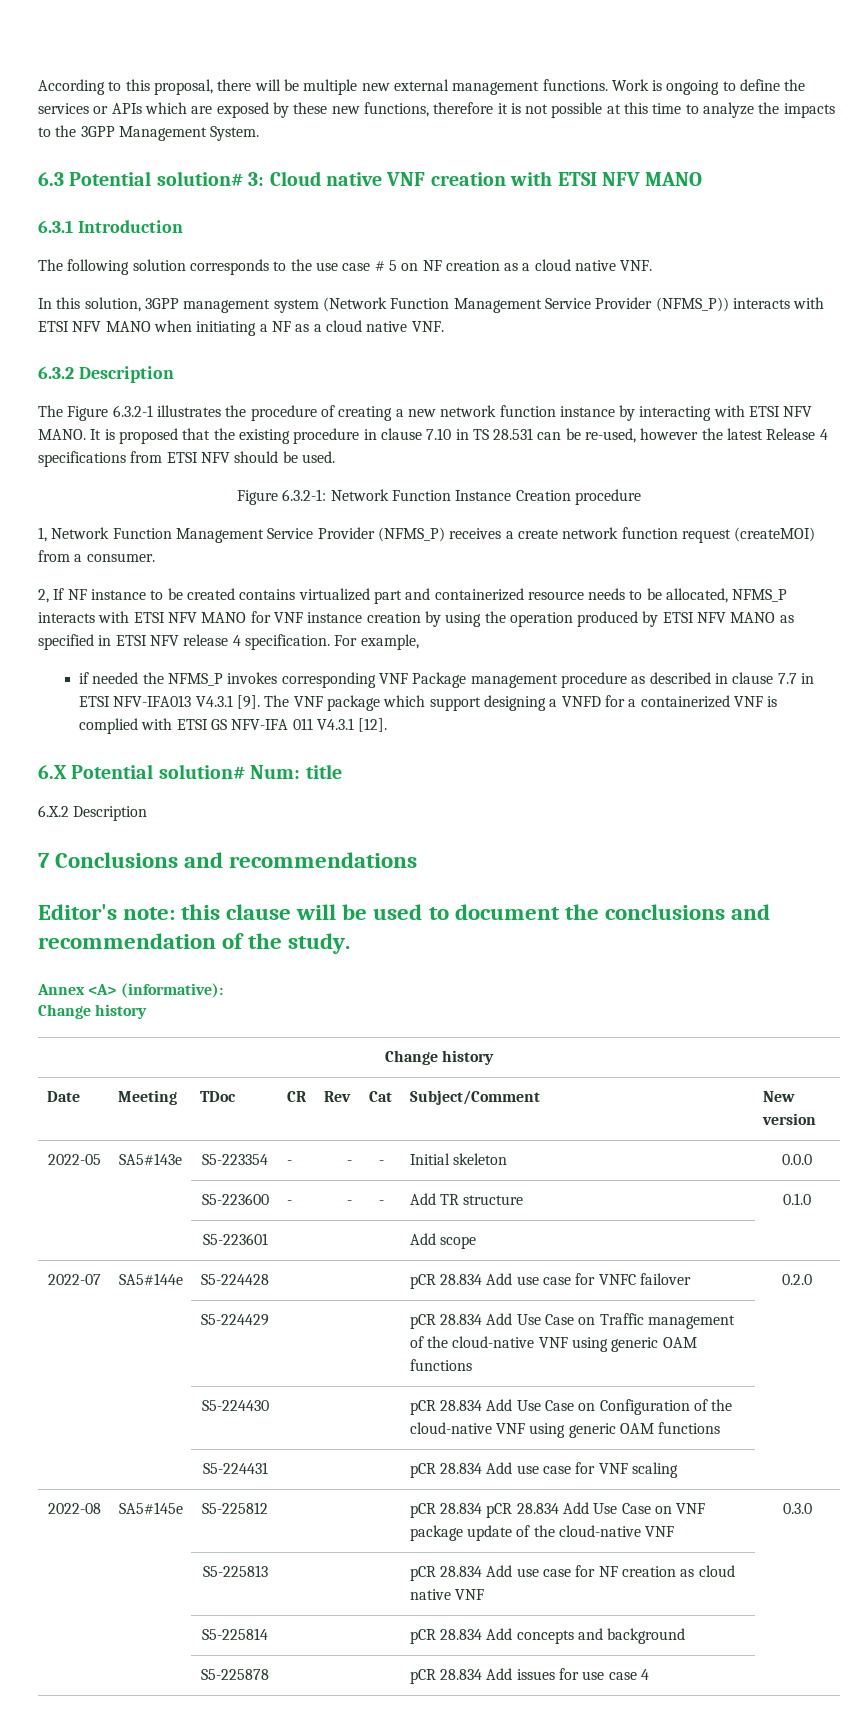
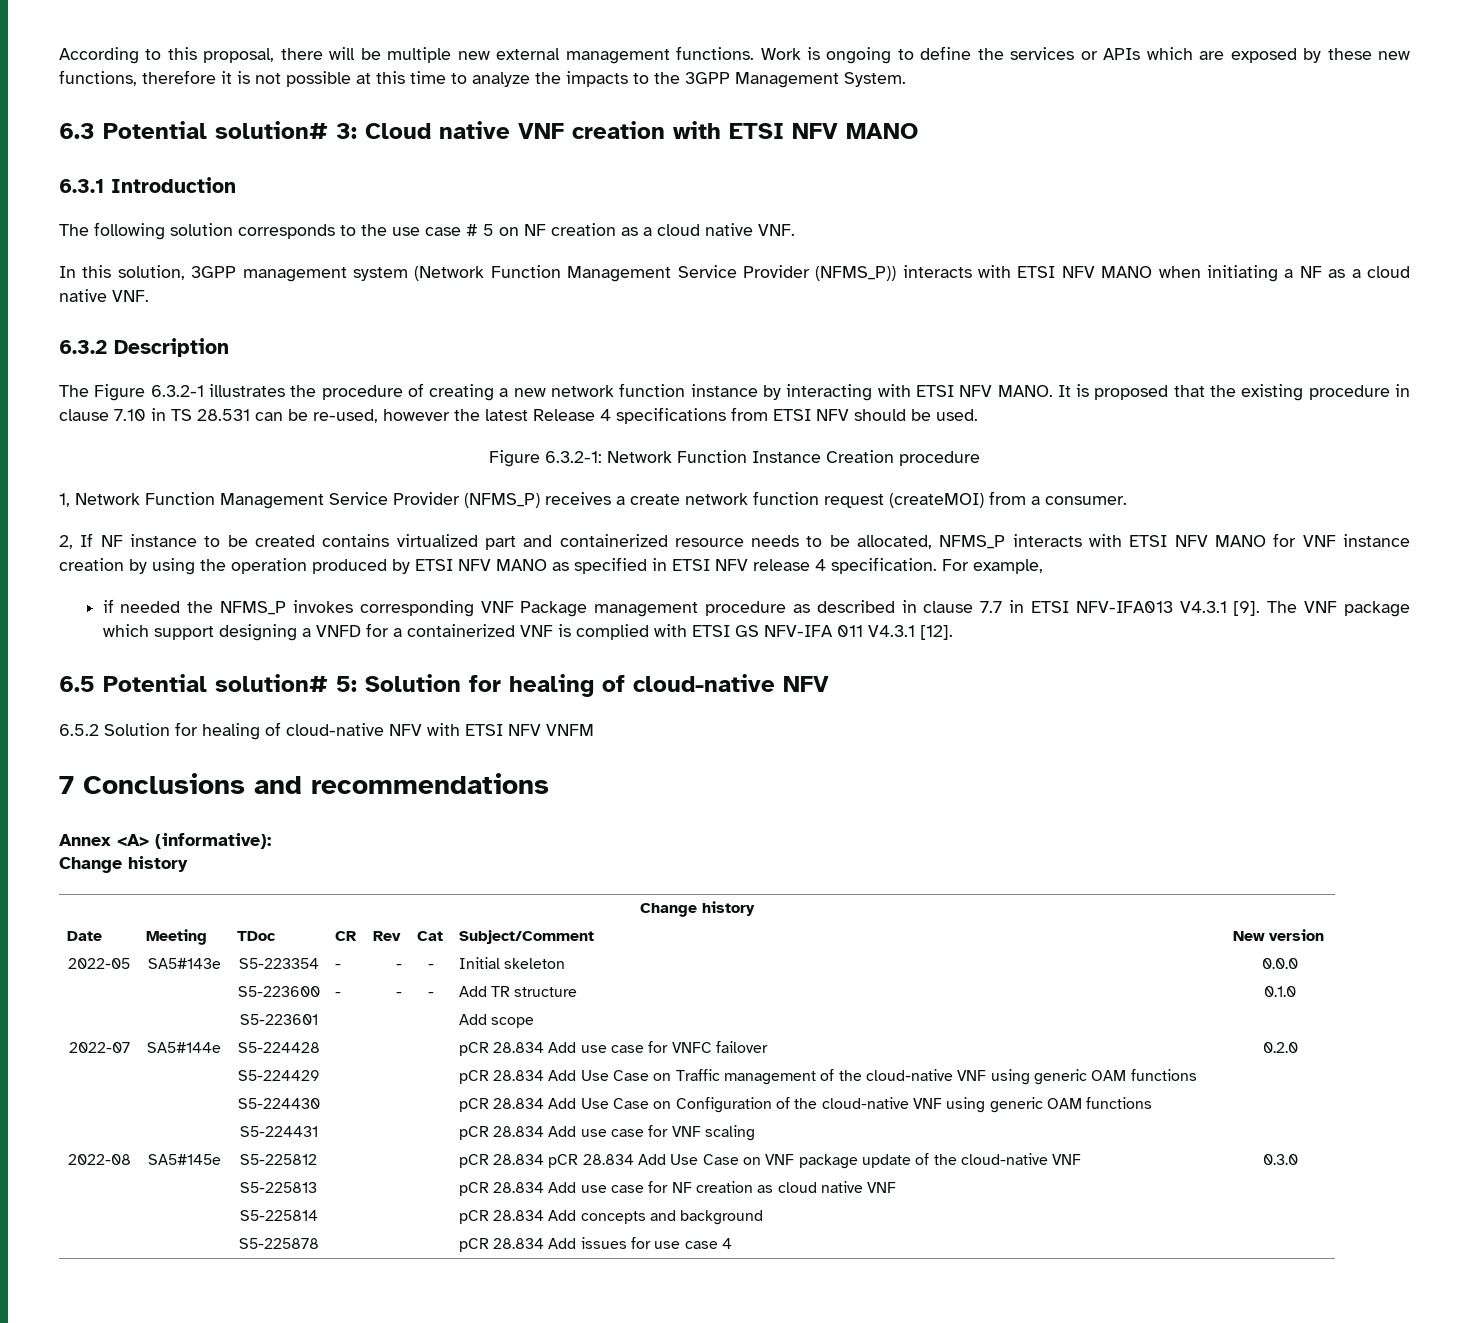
- 6.X Potential solution# Num: title
- 6.X.2 Description
+ 6.5 Potential solution# 5: Solution for healing of cloud-native NFV
+ 6.5.2 Solution for healing of cloud-native NFV with ETSI NFV VNFM
  7 Conclusions and recommendations
- Editor's note: this clause will be used to document the conclusions and recommendation of the study.

